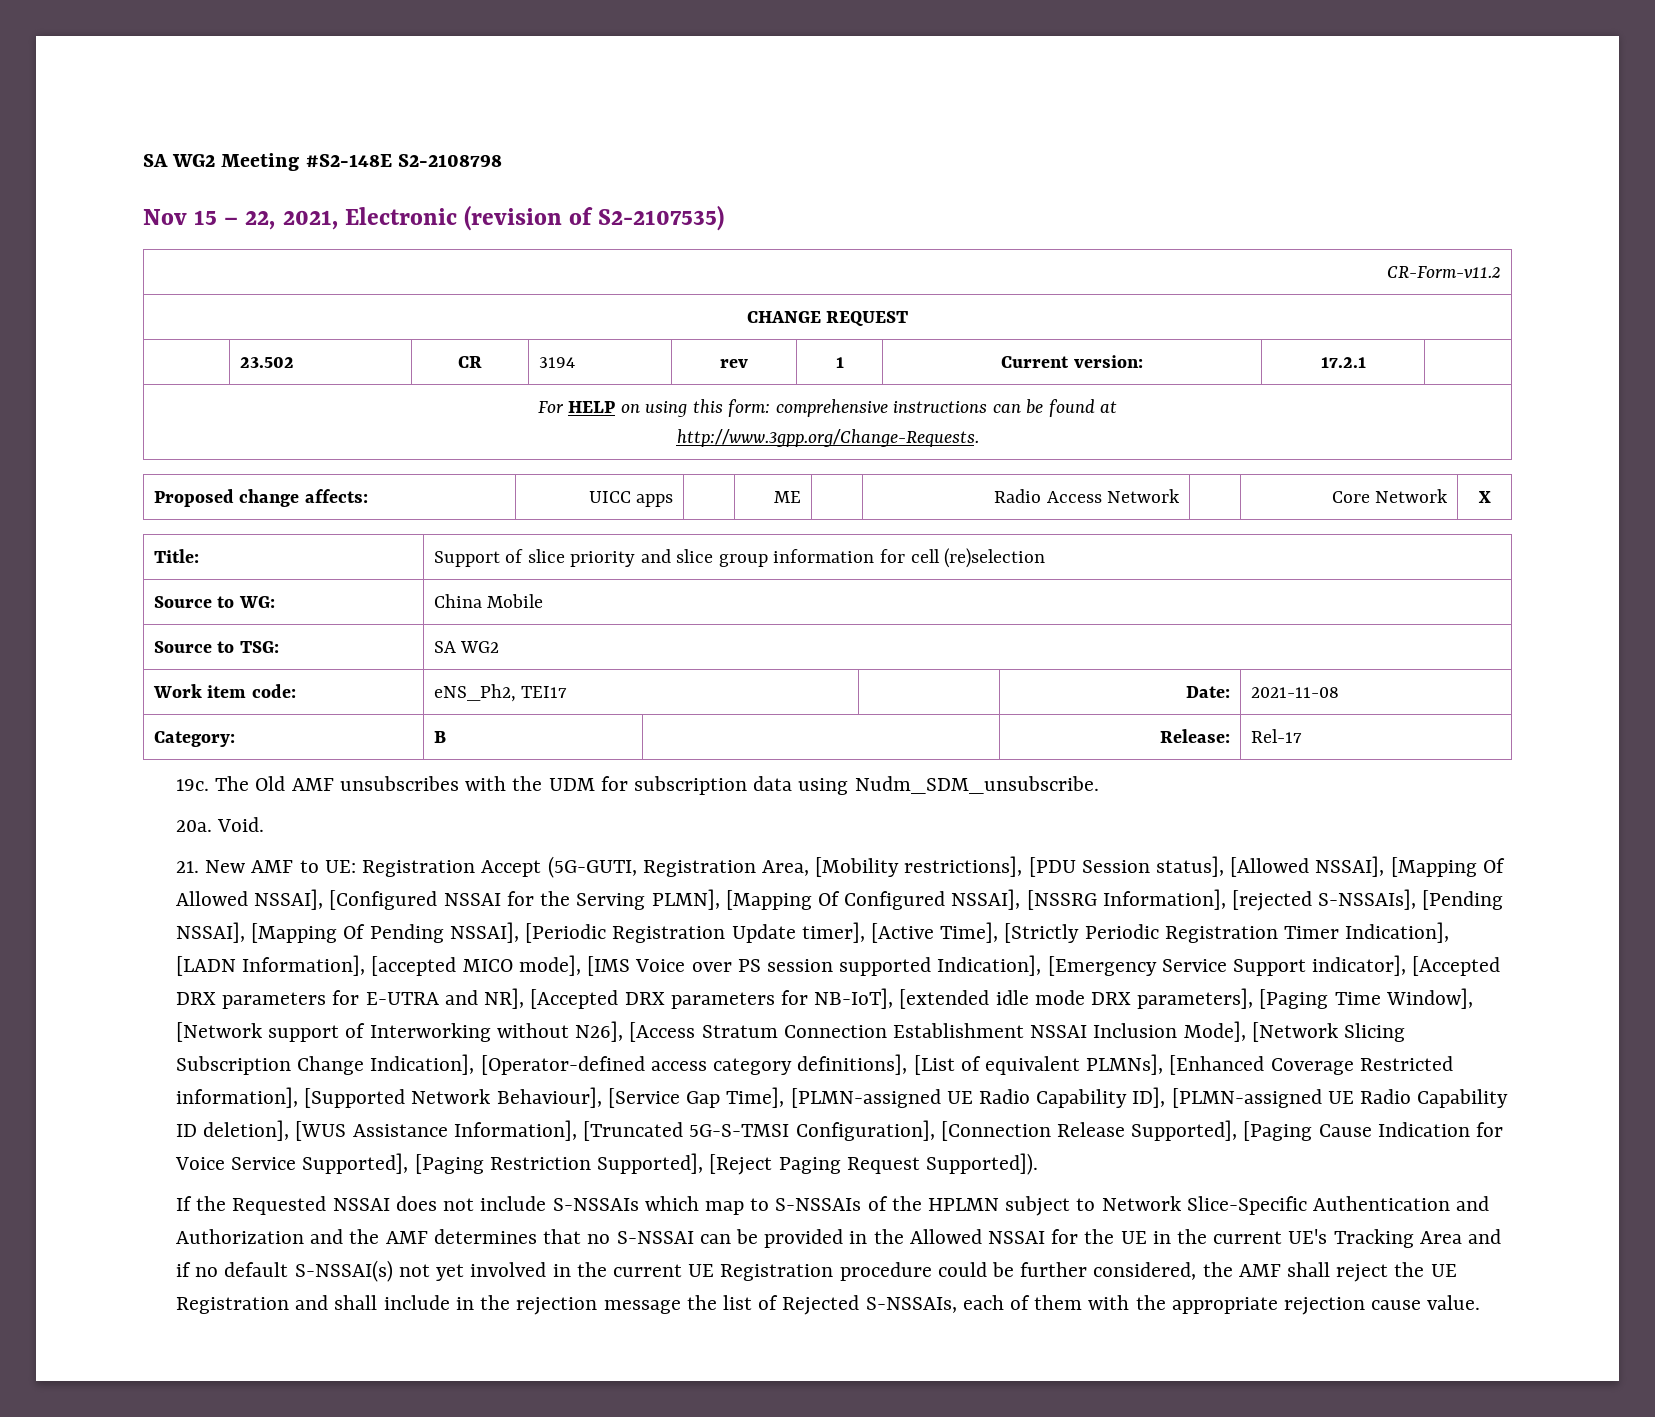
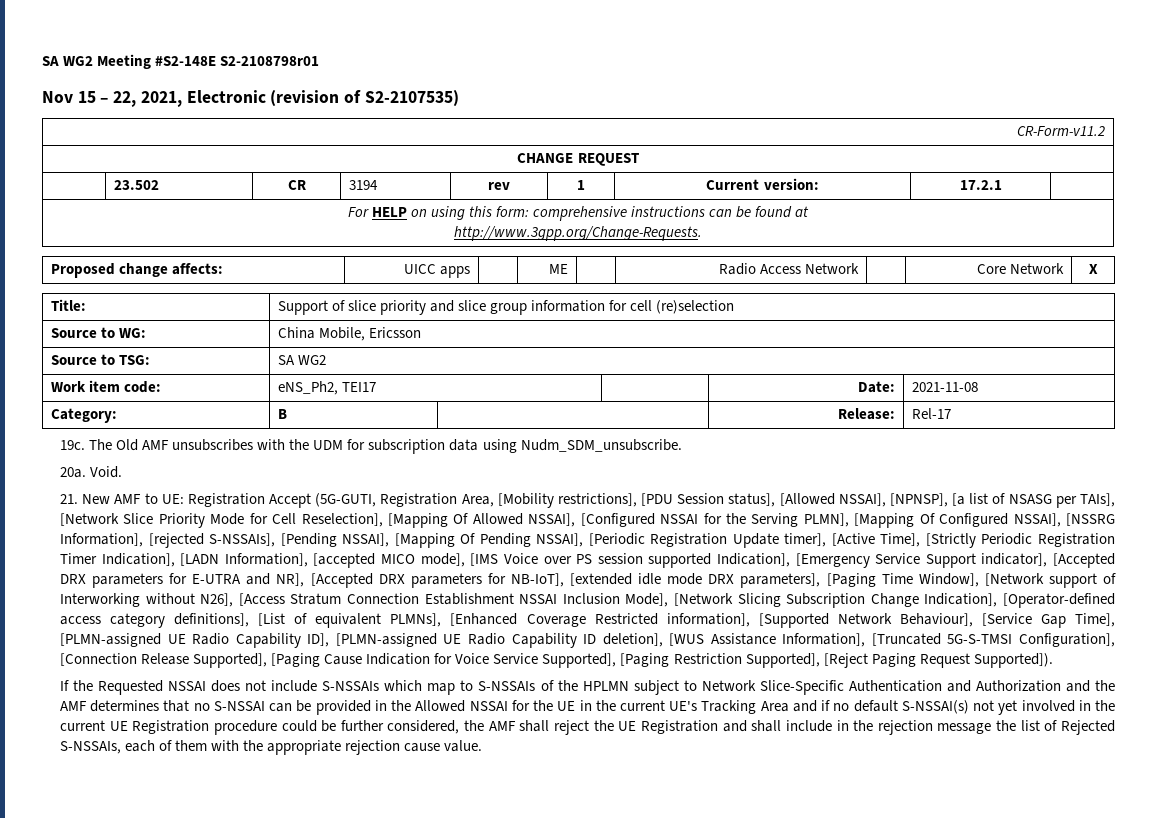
- SA WG2 Meeting #S2-148E S2-2108798
+ SA WG2 Meeting #S2-148E S2-2108798r01
- Source to WG: | China Mobile
+ Source to WG: | China Mobile, Ericsson
- Registration Accept (5G-GUTI, Registration Area, [Mobility restrictions], [PDU Session status], [Allowed NSSAI], [Mapping Of Allowed NSSAI], [Configured NSSAI for the Serving PLMN], [Mapping Of Configured NSSAI], [NSSRG Information], [rejected S-NSSAIs], [Pending NSSAI], [Mapping Of Pending NSSAI], [Periodic Registration Update timer], [Active Time], [Strictly Periodic Registration Timer Indication], [LADN Information], [accepted MICO mode], [IMS Voice over PS session supported Indication], [Emergency Service Support indicator], [Accepted DRX parameters for E-UTRA and NR], [Accepted DRX parameters for NB-IoT], [extended idle mode DRX parameters], [Paging Time Window], [Network support of Interworking without N26], [Access Stratum Connection Establishment NSSAI Inclusion Mode], [Network Slicing Subscription Change Indication], [Operator-defined access category definitions], [List of equivalent PLMNs], [Enhanced Coverage Restricted information], [Supported Network Behaviour], [Service Gap Time], [PLMN-assigned UE Radio Capability ID], [PLMN-assigned UE Radio Capability ID deletion], [WUS Assistance Information], [Truncated 5G-S-TMSI Configuration], [Connection Release Supported], [Paging Cause Indication for Voice Service Supported], [Paging Restriction Supported], [Reject Paging Request Supported]).
+ Registration Accept (5G-GUTI, Registration Area, [Mobility restrictions], [PDU Session status], [Allowed NSSAI], [NPNSP], [a list of NSASG per TAIs], [Network Slice Priority Mode for Cell Reselection], [Mapping Of Allowed NSSAI], [Configured NSSAI for the Serving PLMN], [Mapping Of Configured NSSAI], [NSSRG Information], [rejected S-NSSAIs], [Pending NSSAI], [Mapping Of Pending NSSAI], [Periodic Registration Update timer], [Active Time], [Strictly Periodic Registration Timer Indication], [LADN Information], [accepted MICO mode], [IMS Voice over PS session supported Indication], [Emergency Service Support indicator], [Accepted DRX parameters for E-UTRA and NR], [Accepted DRX parameters for NB-IoT], [extended idle mode DRX parameters], [Paging Time Window], [Network support of Interworking without N26], [Access Stratum Connection Establishment NSSAI Inclusion Mode], [Network Slicing Subscription Change Indication], [Operator-defined access category definitions], [List of equivalent PLMNs], [Enhanced Coverage Restricted information], [Supported Network Behaviour], [Service Gap Time], [PLMN-assigned UE Radio Capability ID], [PLMN-assigned UE Radio Capability ID deletion], [WUS Assistance Information], [Truncated 5G-S-TMSI Configuration], [Connection Release Supported], [Paging Cause Indication for Voice Service Supported], [Paging Restriction Supported], [Reject Paging Request Supported]).

